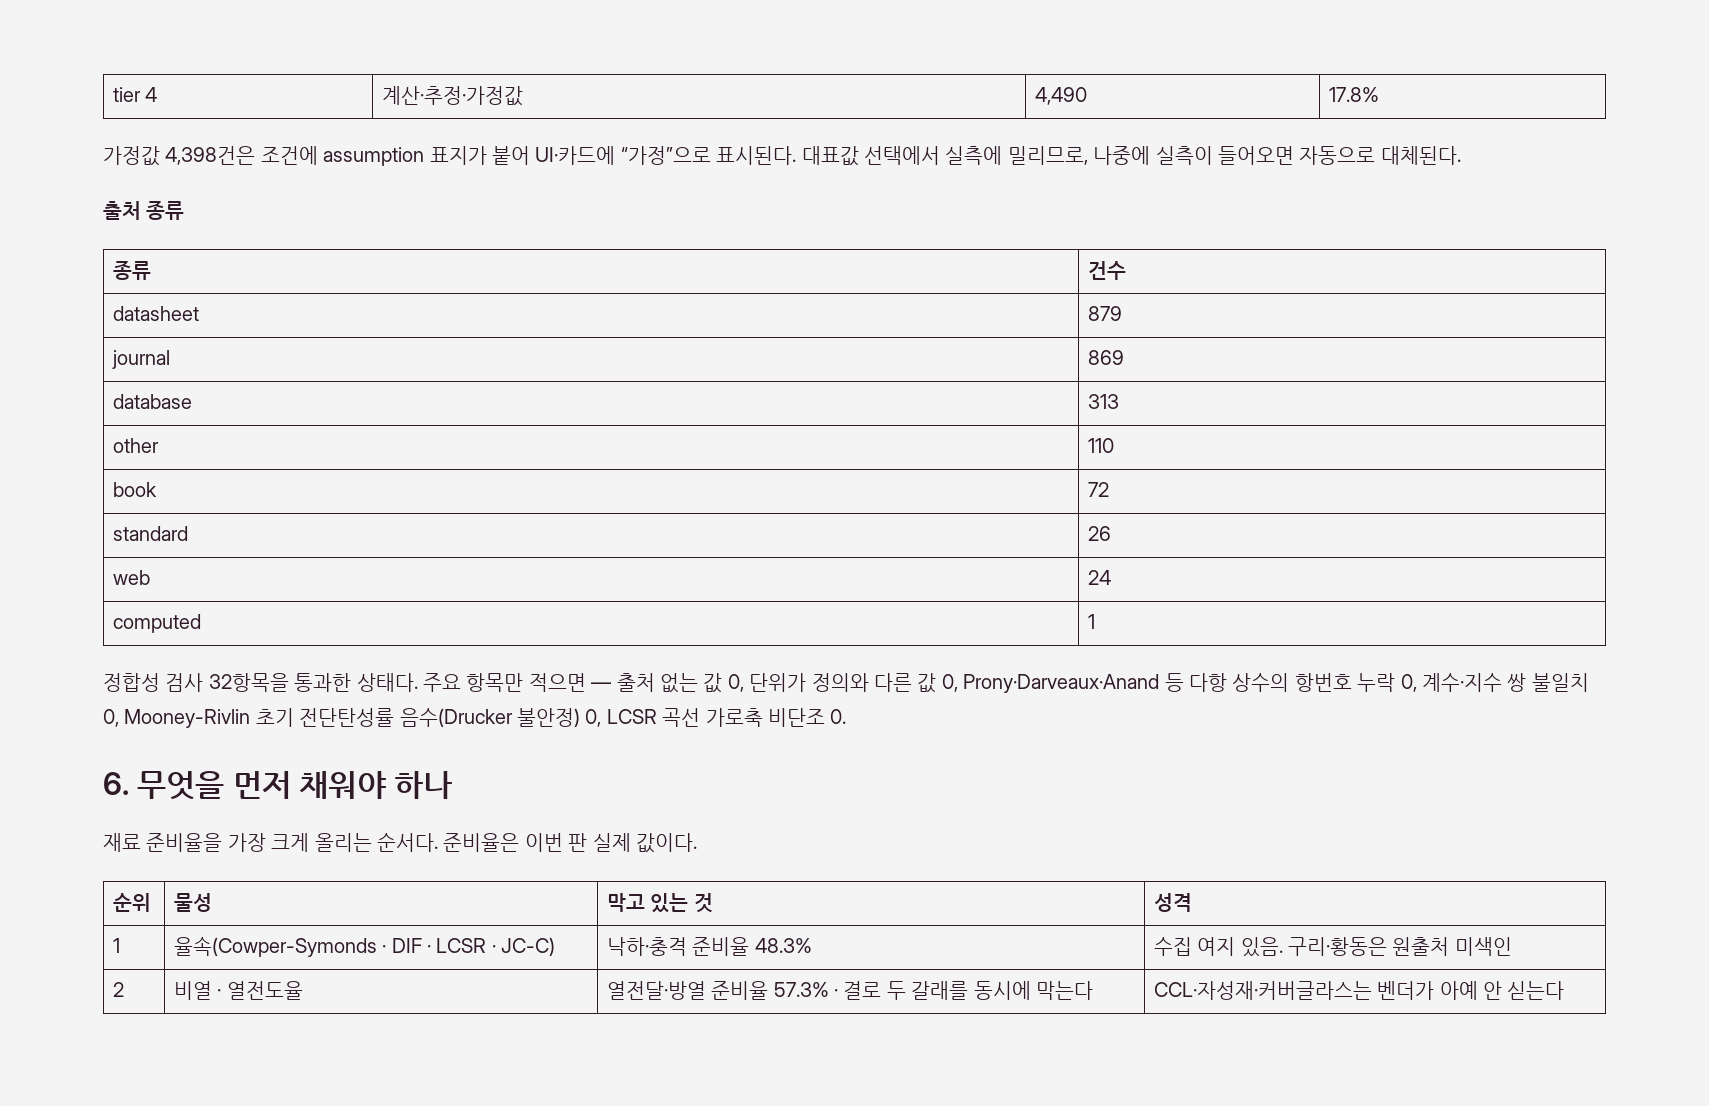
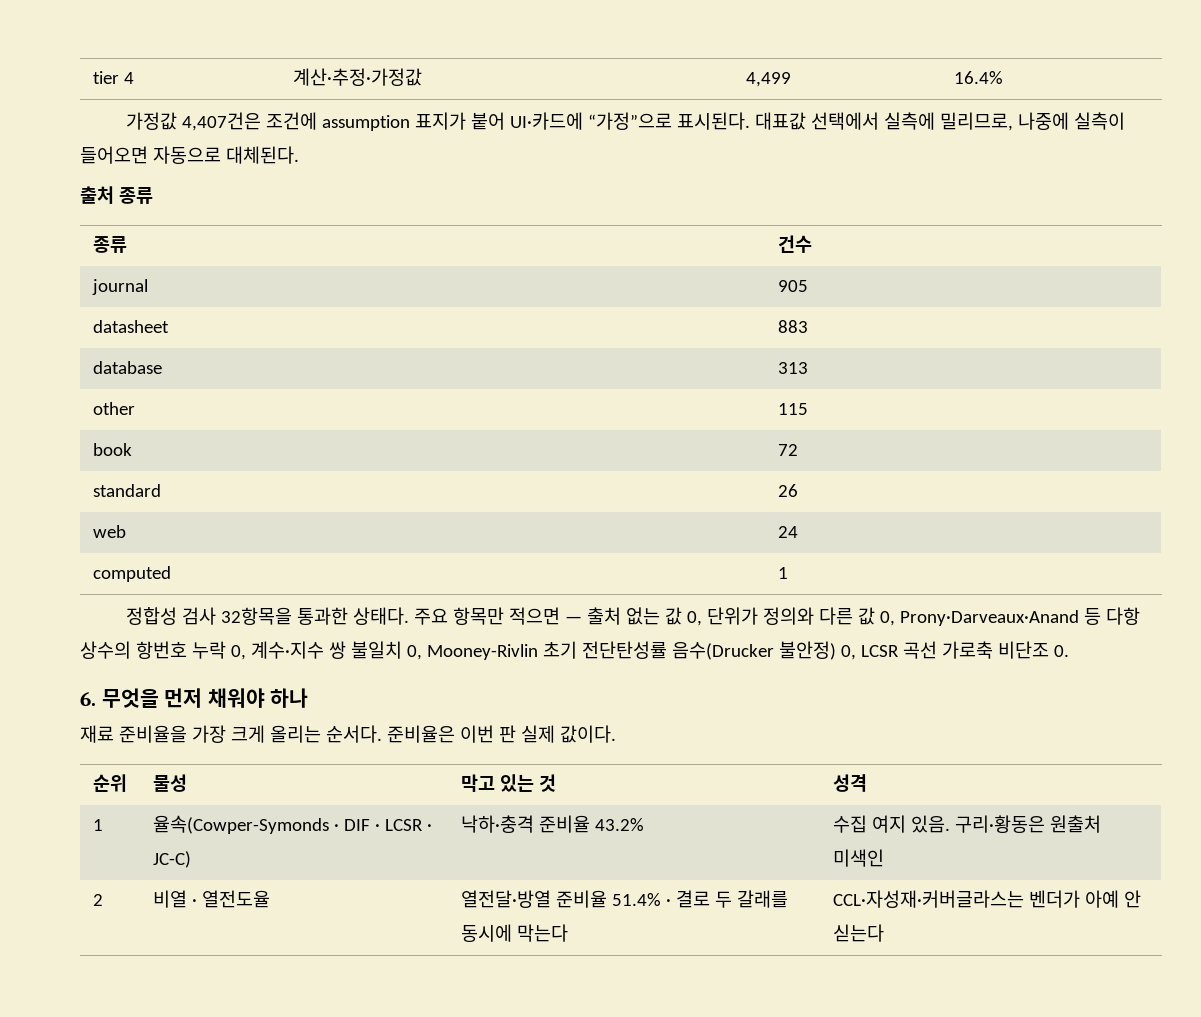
- tier 4 | 계산·추정·가정값 | 4,490 | 17.8%
+ tier 4 | 계산·추정·가정값 | 4,499 | 16.4%
- 가정값 4,398건은 조건에 assumption 표지가 붙어 UI·카드에 “가정”으로 표시된다.
+ 가정값 4,407건은 조건에 assumption 표지가 붙어 UI·카드에 “가정”으로 표시된다.
+ journal | 905
- datasheet | 879
- journal | 869
+ datasheet | 883
- other | 110
+ other | 115
- 1 | 율속(Cowper-Symonds · DIF · LCSR · JC-C) | 낙하·충격 준비율 48.3% | 수집 여지 있음. 구리·황동은 원출처 미색인
+ 1 | 율속(Cowper-Symonds · DIF · LCSR · JC-C) | 낙하·충격 준비율 43.2% | 수집 여지 있음. 구리·황동은 원출처 미색인
- 2 | 비열 · 열전도율 | 열전달·방열 준비율 57.3% · 결로 두 갈래를 동시에 막는다 | CCL·자성재·커버글라스는 벤더가 아예 안 싣는다
+ 2 | 비열 · 열전도율 | 열전달·방열 준비율 51.4% · 결로 두 갈래를 동시에 막는다 | CCL·자성재·커버글라스는 벤더가 아예 안 싣는다

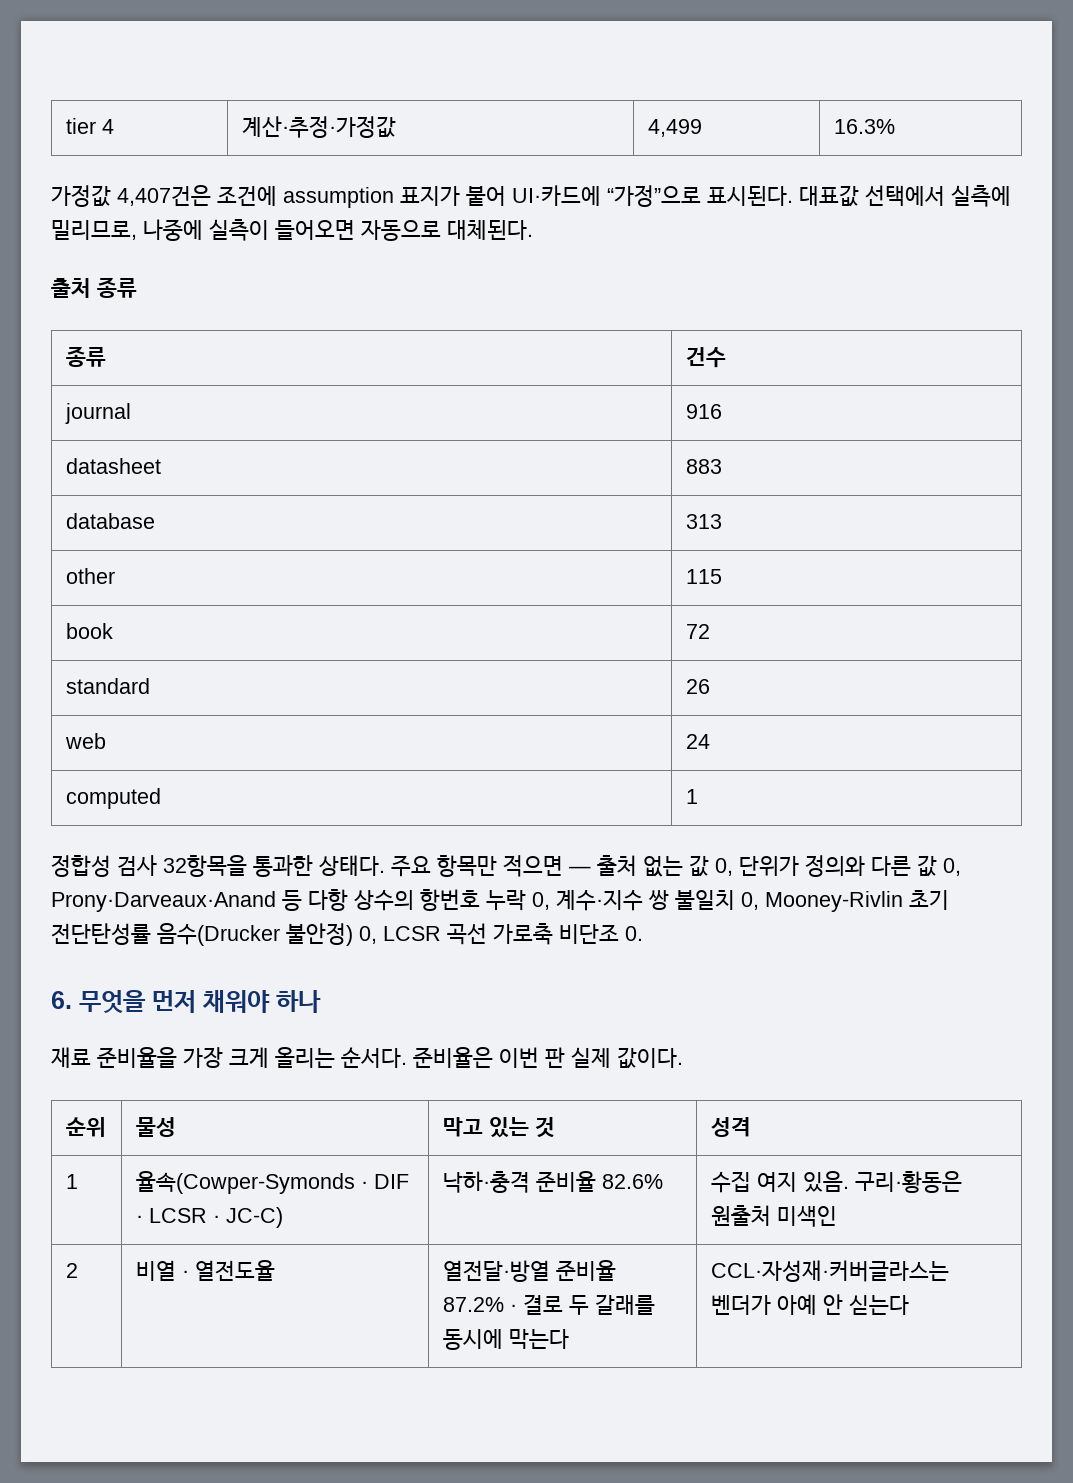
- tier 4 | 계산·추정·가정값 | 4,499 | 16.4%
+ tier 4 | 계산·추정·가정값 | 4,499 | 16.3%
- journal | 905
+ journal | 916
- 1 | 율속(Cowper-Symonds · DIF · LCSR · JC-C) | 낙하·충격 준비율 43.2% | 수집 여지 있음. 구리·황동은 원출처 미색인
+ 1 | 율속(Cowper-Symonds · DIF · LCSR · JC-C) | 낙하·충격 준비율 82.6% | 수집 여지 있음. 구리·황동은 원출처 미색인
- 2 | 비열 · 열전도율 | 열전달·방열 준비율 51.4% · 결로 두 갈래를 동시에 막는다 | CCL·자성재·커버글라스는 벤더가 아예 안 싣는다
+ 2 | 비열 · 열전도율 | 열전달·방열 준비율 87.2% · 결로 두 갈래를 동시에 막는다 | CCL·자성재·커버글라스는 벤더가 아예 안 싣는다

